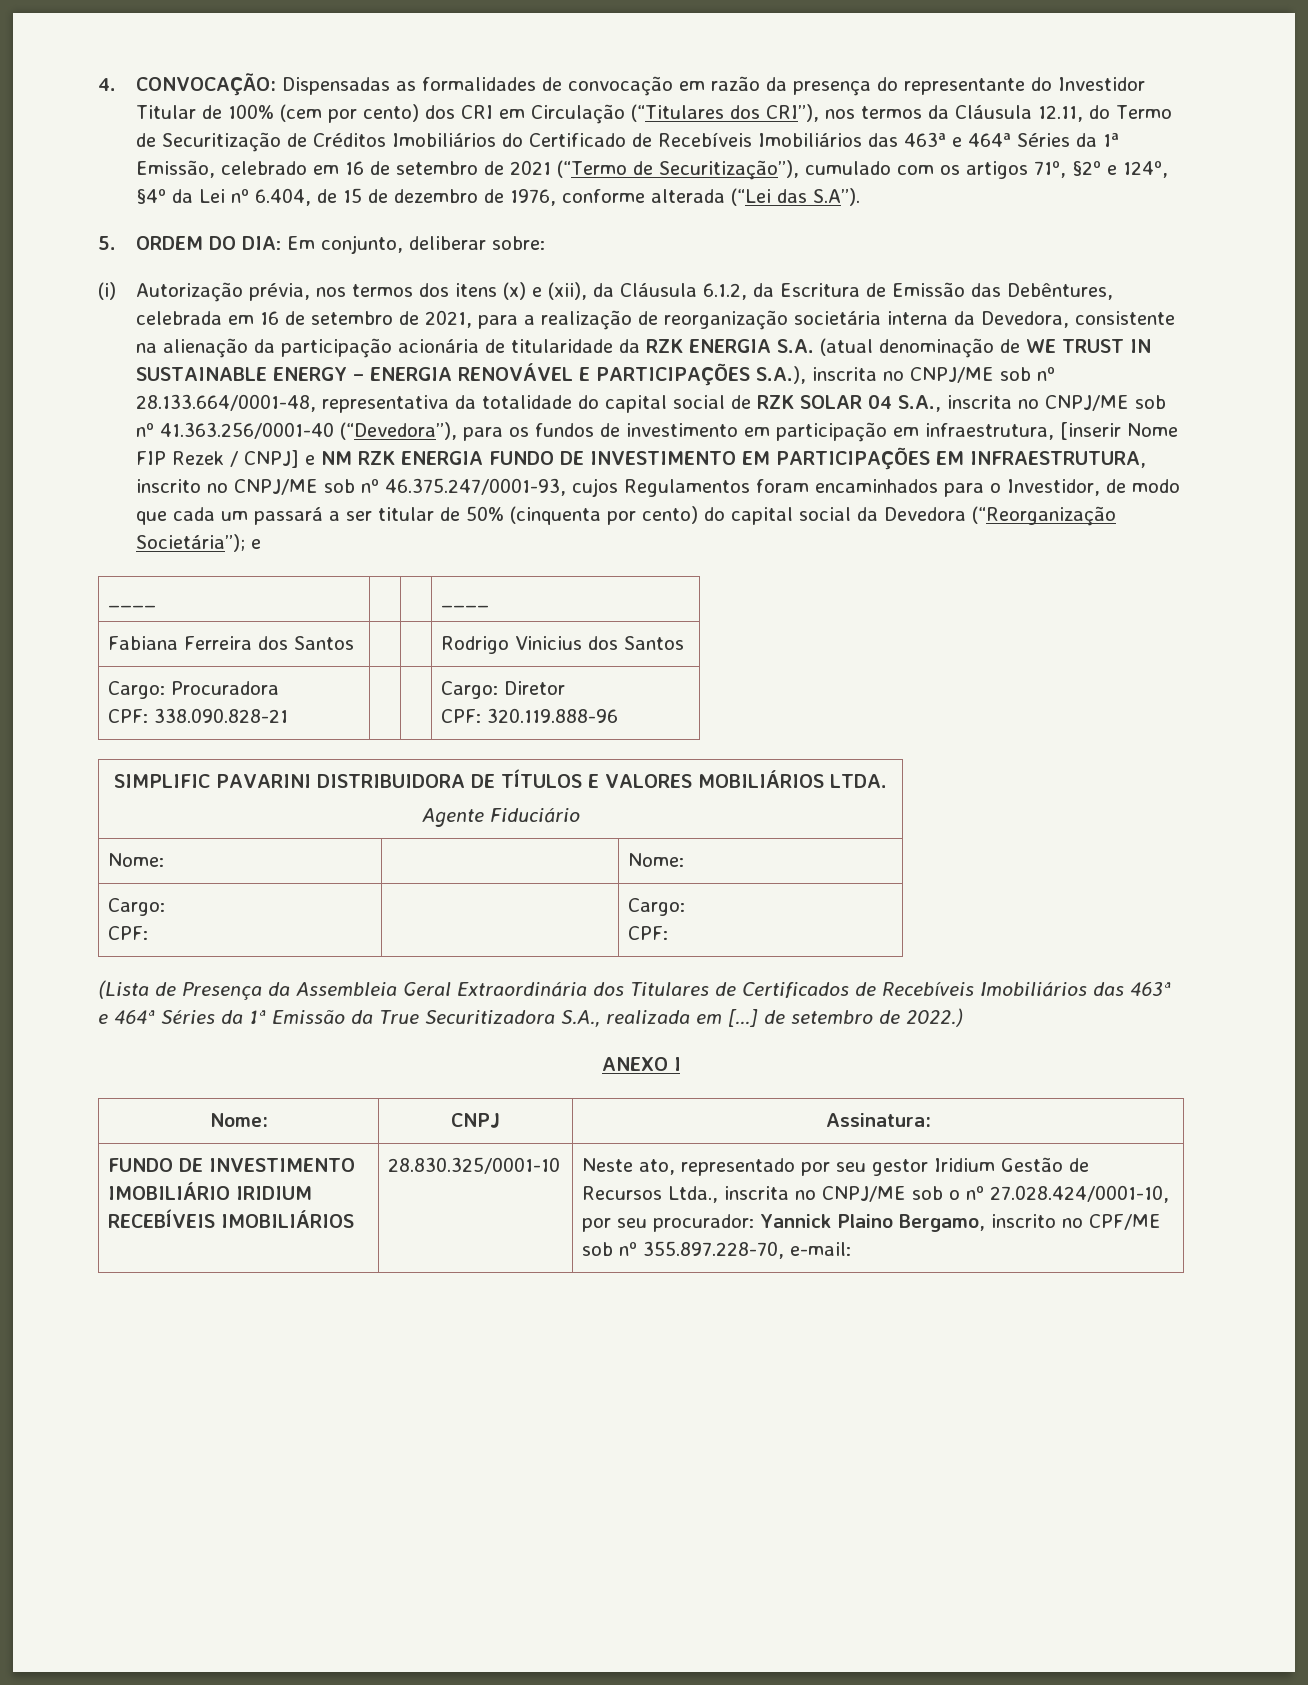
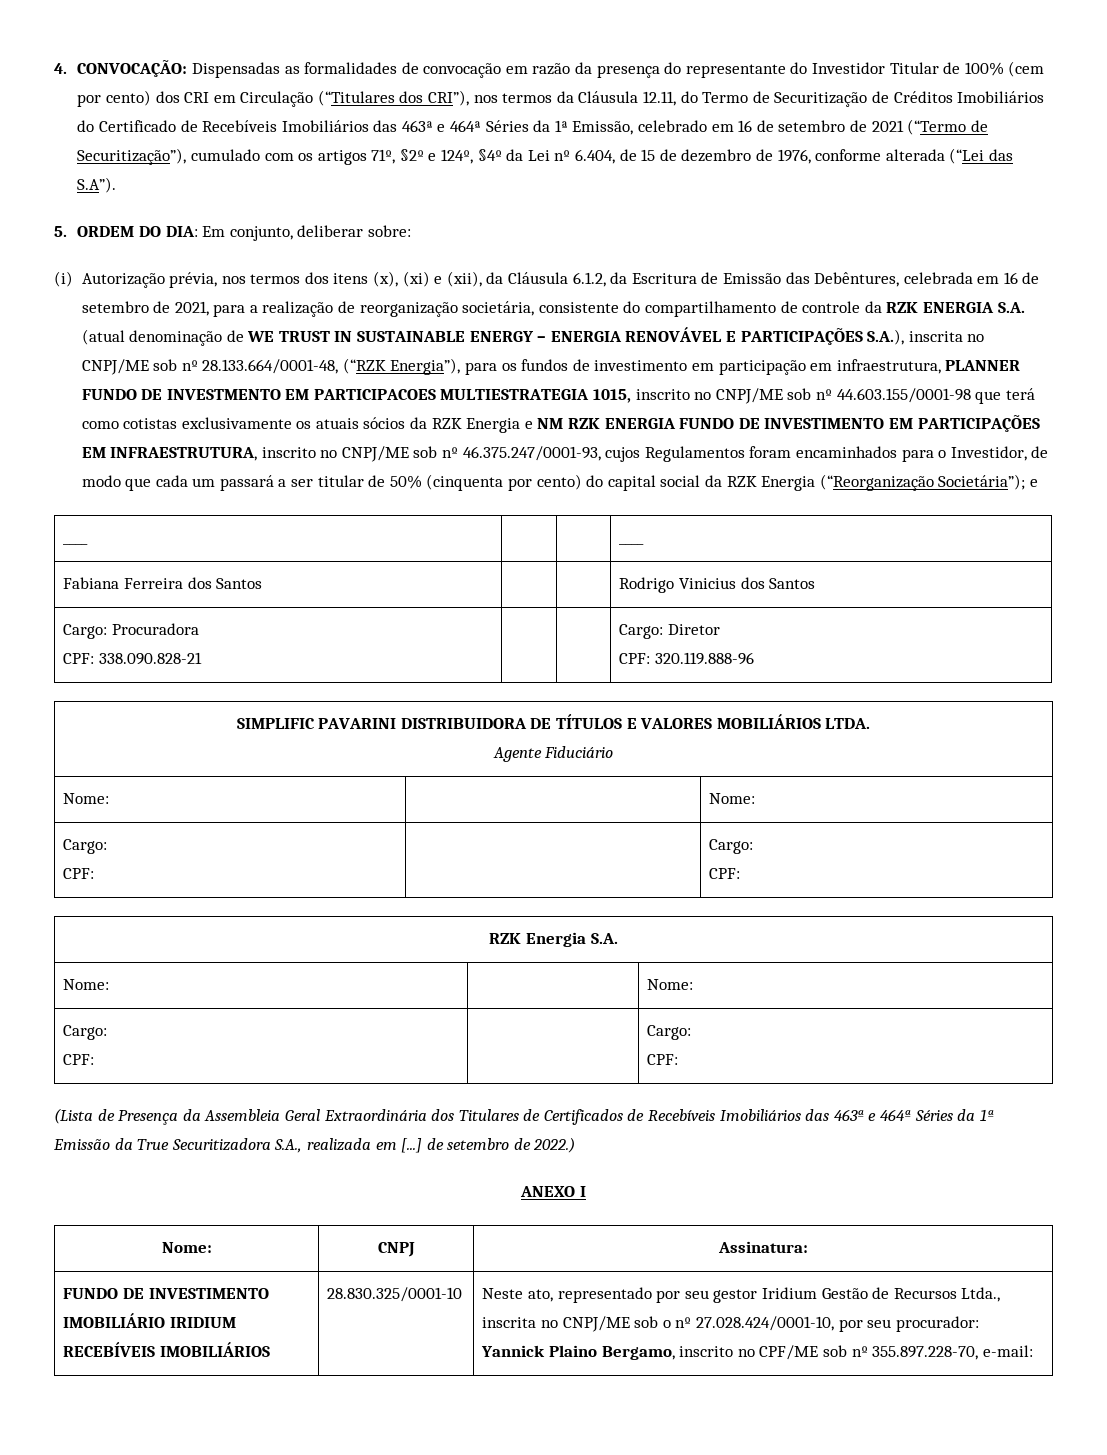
- (i) Autorização prévia, nos termos dos itens (x) e (xii), da Cláusula 6.1.2, da Escritura de Emissão das Debêntures, celebrada em 16 de setembro de 2021, para a realização de reorganização societária interna da Devedora, consistente na alienação da participação acionária de titularidade da RZK ENERGIA S.A. (atual denominação de WE TRUST IN SUSTAINABLE ENERGY – ENERGIA RENOVÁVEL E PARTICIPAÇÕES S.A.), inscrita no CNPJ/ME sob nº 28.133.664/0001-48, representativa da totalidade do capital social de RZK SOLAR 04 S.A., inscrita no CNPJ/ME sob nº 41.363.256/0001-40 (“Devedora”), para os fundos de investimento em participação em infraestrutura, [inserir Nome FIP Rezek / CNPJ] e NM RZK ENERGIA FUNDO DE INVESTIMENTO EM PARTICIPAÇÕES EM INFRAESTRUTURA, inscrito no CNPJ/ME sob nº 46.375.247/0001-93, cujos Regulamentos foram encaminhados para o Investidor, de modo que cada um passará a ser titular de 50% (cinquenta por cento) do capital social da Devedora (“Reorganização Societária”);
+ (i) Autorização prévia, nos termos dos itens (x), (xi) e (xii), da Cláusula 6.1.2, da Escritura de Emissão das Debêntures, celebrada em 16 de setembro de 2021, para a realização de reorganização societária, consistente do compartilhamento de controle da RZK ENERGIA S.A. (atual denominação de WE TRUST IN SUSTAINABLE ENERGY – ENERGIA RENOVÁVEL E PARTICIPAÇÕES S.A.), inscrita no CNPJ/ME sob nº 28.133.664/0001-48, (“RZK Energia”), para os fundos de investimento em participação em infraestrutura, PLANNER FUNDO DE INVESTMENTO EM PARTICIPACOES MULTIESTRATEGIA 1015, inscrito no CNPJ/ME sob nº 44.603.155/0001-98 que terá como cotistas exclusivamente os atuais sócios da RZK Energia e NM RZK ENERGIA FUNDO DE INVESTIMENTO EM PARTICIPAÇÕES EM INFRAESTRUTURA, inscrito no CNPJ/ME sob nº 46.375.247/0001-93, cujos Regulamentos foram encaminhados para o Investidor, de modo que cada um passará a ser titular de 50% (cinquenta por cento) do capital social da RZK Energia (“Reorganização Societária”);
+ RZK Energia S.A.
+ Nome: | | Nome:
+ Cargo:
+ CPF: | | Cargo:
+ CPF:

